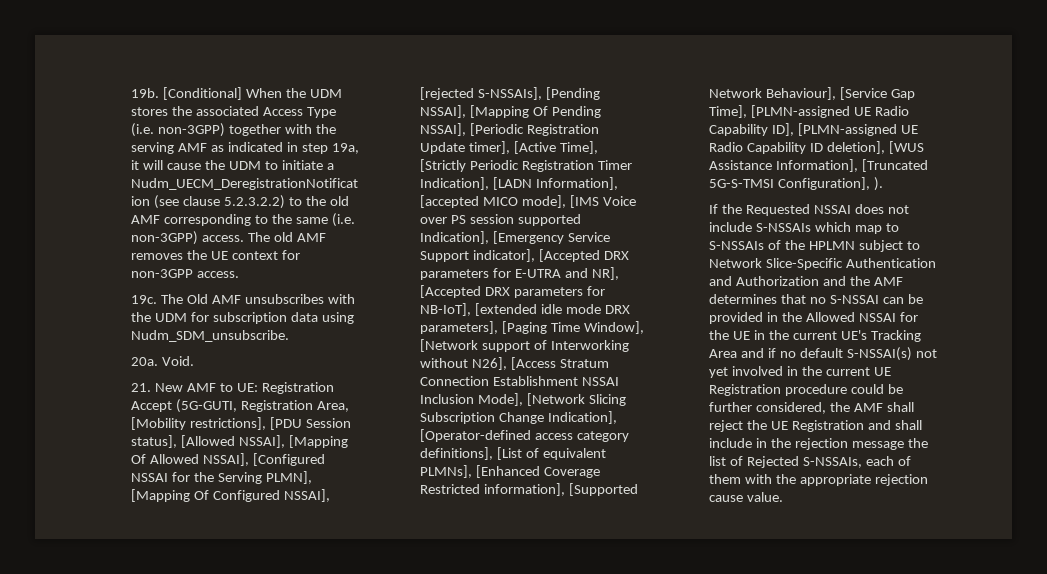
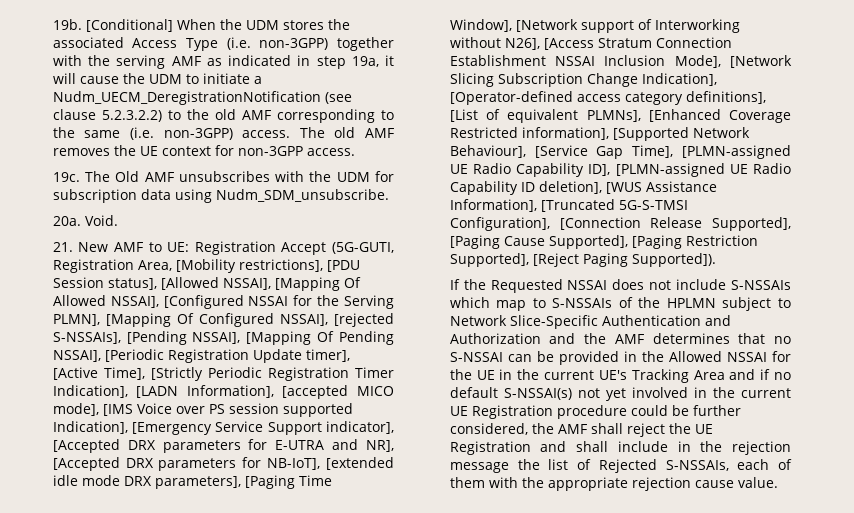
- Registration Accept (5G-GUTI, Registration Area, [Mobility restrictions], [PDU Session status], [Allowed NSSAI], [Mapping Of Allowed NSSAI], [Configured NSSAI for the Serving PLMN], [Mapping Of Configured NSSAI], [rejected S-NSSAIs], [Pending NSSAI], [Mapping Of Pending NSSAI], [Periodic Registration Update timer], [Active Time], [Strictly Periodic Registration Timer Indication], [LADN Information], [accepted MICO mode], [IMS Voice over PS session supported Indication], [Emergency Service Support indicator], [Accepted DRX parameters for E-UTRA and NR], [Accepted DRX parameters for NB-IoT], [extended idle mode DRX parameters], [Paging Time Window], [Network support of Interworking without N26], [Access Stratum Connection Establishment NSSAI Inclusion Mode], [Network Slicing Subscription Change Indication], [Operator-defined access category definitions], [List of equivalent PLMNs], [Enhanced Coverage Restricted information], [Supported Network Behaviour], [Service Gap Time], [PLMN-assigned UE Radio Capability ID], [PLMN-assigned UE Radio Capability ID deletion], [WUS Assistance Information], [Truncated 5G-S-TMSI Configuration], ).
+ Registration Accept (5G-GUTI, Registration Area, [Mobility restrictions], [PDU Session status], [Allowed NSSAI], [Mapping Of Allowed NSSAI], [Configured NSSAI for the Serving PLMN], [Mapping Of Configured NSSAI], [rejected S-NSSAIs], [Pending NSSAI], [Mapping Of Pending NSSAI], [Periodic Registration Update timer], [Active Time], [Strictly Periodic Registration Timer Indication], [LADN Information], [accepted MICO mode], [IMS Voice over PS session supported Indication], [Emergency Service Support indicator], [Accepted DRX parameters for E-UTRA and NR], [Accepted DRX parameters for NB-IoT], [extended idle mode DRX parameters], [Paging Time Window], [Network support of Interworking without N26], [Access Stratum Connection Establishment NSSAI Inclusion Mode], [Network Slicing Subscription Change Indication], [Operator-defined access category definitions], [List of equivalent PLMNs], [Enhanced Coverage Restricted information], [Supported Network Behaviour], [Service Gap Time], [PLMN-assigned UE Radio Capability ID], [PLMN-assigned UE Radio Capability ID deletion], [WUS Assistance Information], [Truncated 5G-S-TMSI Configuration], [Connection Release Supported], [Paging Cause Supported], [Paging Restriction Supported], [Reject Paging Supported]).

